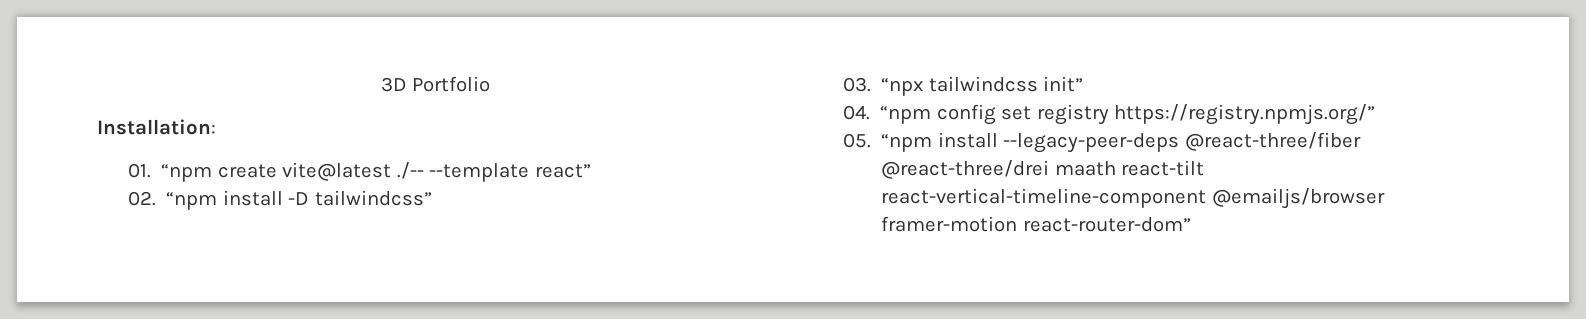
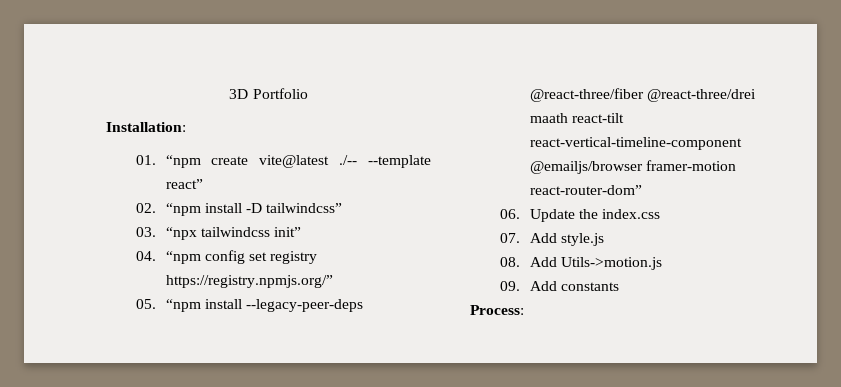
+ 06. Update the index.css
+ 07. Add style.js
+ 08. Add Utils->motion.js
+ 09. Add constants
+ Process:

